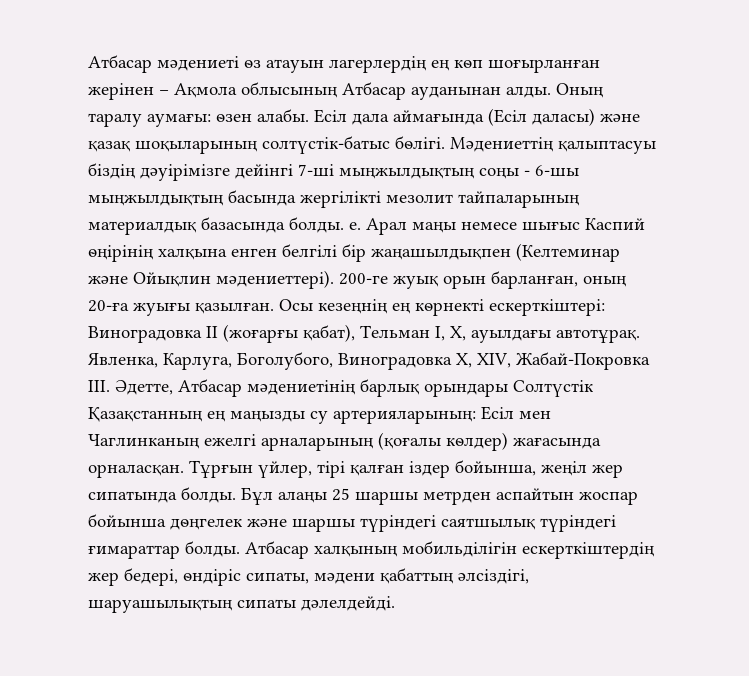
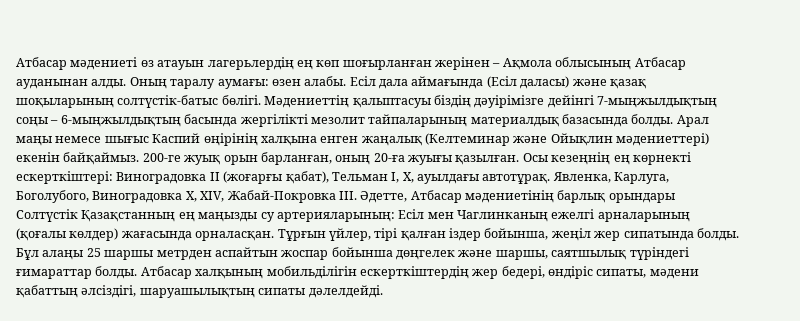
- Атбасар мәдениеті өз атауын лагерлердің ең көп шоғырланған жерінен – Ақмола облысының Атбасар ауданынан алды.
+ Атбасар мәдениеті өз атауын лагерьлердің ең көп шоғырланған жерінен – Ақмола облысының Атбасар ауданынан алды.
- Мәдениеттің қалыптасуы біздің дәуірімізге дейінгі 7-ші мыңжылдықтың соңы - 6-шы мыңжылдықтың басында жергілікті мезолит тайпаларының материалдық базасында болды. e.
+ Мәдениеттің қалыптасуы біздің дәуірімізге дейінгі 7-мыңжылдықтың соңы – 6-мыңжылдықтың басында жергілікті мезолит тайпаларының материалдық базасында болды.
- Арал маңы немесе шығыс Каспий өңірінің халқына енген белгілі бір жаңашылдықпен (Келтеминар және Ойықлин мәдениеттері).
+ Арал маңы немесе шығыс Каспий өңірінің халқына енген жаңалық (Келтеминар және Ойықлин мәдениеттері) екенін байқаймыз.
- Бұл алаңы 25 шаршы метрден аспайтын жоспар бойынша дөңгелек және шаршы түріндегі саятшылық түріндегі ғимараттар болды.
+ Бұл алаңы 25 шаршы метрден аспайтын жоспар бойынша дөңгелек және шаршы, саятшылық түріндегі ғимараттар болды.

